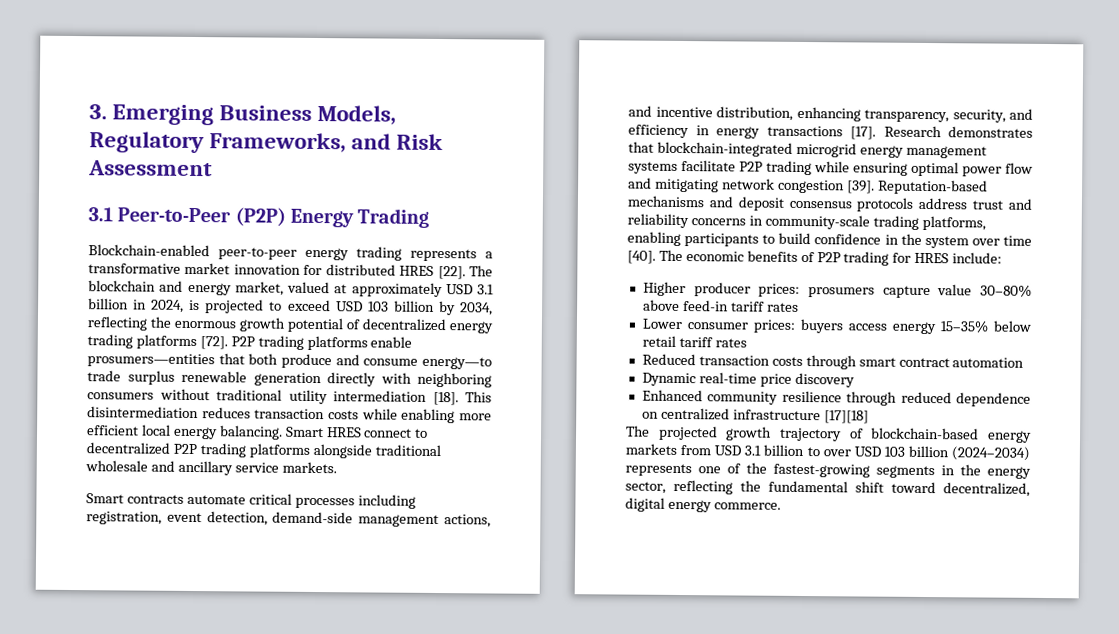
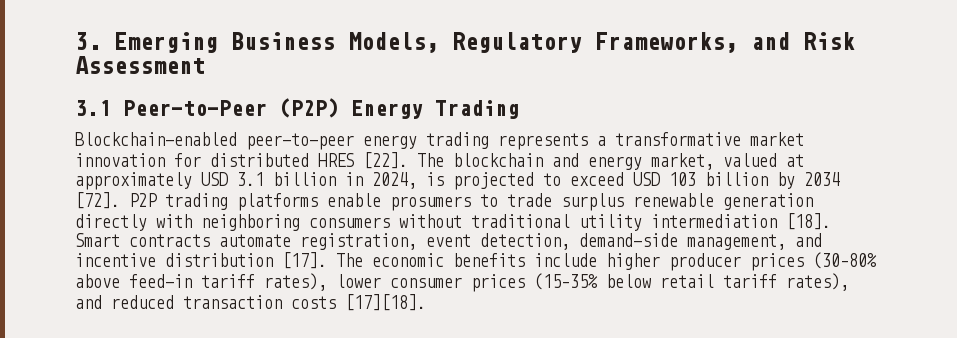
- The blockchain and energy market, valued at approximately USD 3.1 billion in 2024, is projected to exceed USD 103 billion by 2034, reflecting the enormous growth potential of decentralized energy trading platforms [72].
+ The blockchain and energy market, valued at approximately USD 3.1 billion in 2024, is projected to exceed USD 103 billion by 2034 [72].
- P2P trading platforms enable prosumers—entities that both produce and consume energy—to trade surplus renewable generation directly with neighboring consumers without traditional utility intermediation [18].
+ P2P trading platforms enable prosumers to trade surplus renewable generation directly with neighboring consumers without traditional utility intermediation [18].
- This disintermediation reduces transaction costs while enabling more efficient local energy balancing. Smart HRES connect to decentralized P2P trading platforms alongside traditional wholesale and ancillary service markets.
- Smart contracts automate critical processes including registration, event detection, demand-side management actions, and incentive distribution, enhancing transparency, security, and efficiency in energy transactions [17]. Research demonstrates that blockchain-integrated microgrid energy management systems facilitate P2P trading while ensuring optimal power flow and mitigating network congestion [39]. Reputation-based mechanisms and deposit consensus protocols address trust and reliability concerns in community-scale trading platforms, enabling participants to build confidence in the system over time [40]. The economic benefits of P2P trading for HRES include:
- Higher producer prices: prosumers capture value 30–80% above feed-in tariff rates
- Lower consumer prices: buyers access energy 15–35% below retail tariff rates
- Reduced transaction costs through smart contract automation
- Dynamic real-time price discovery
- Enhanced community resilience through reduced dependence on centralized infrastructure [17][18]
- The projected growth trajectory of blockchain-based energy markets from USD 3.1 billion to over USD 103 billion (2024–2034) represents one of the fastest-growing segments in the energy sector, reflecting the fundamental shift toward decentralized, digital energy commerce.
+ Smart contracts automate registration, event detection, demand-side management, and incentive distribution [17]. The economic benefits include higher producer prices (30–80% above feed-in tariff rates), lower consumer prices (15–35% below retail tariff rates), and reduced transaction costs [17][18].

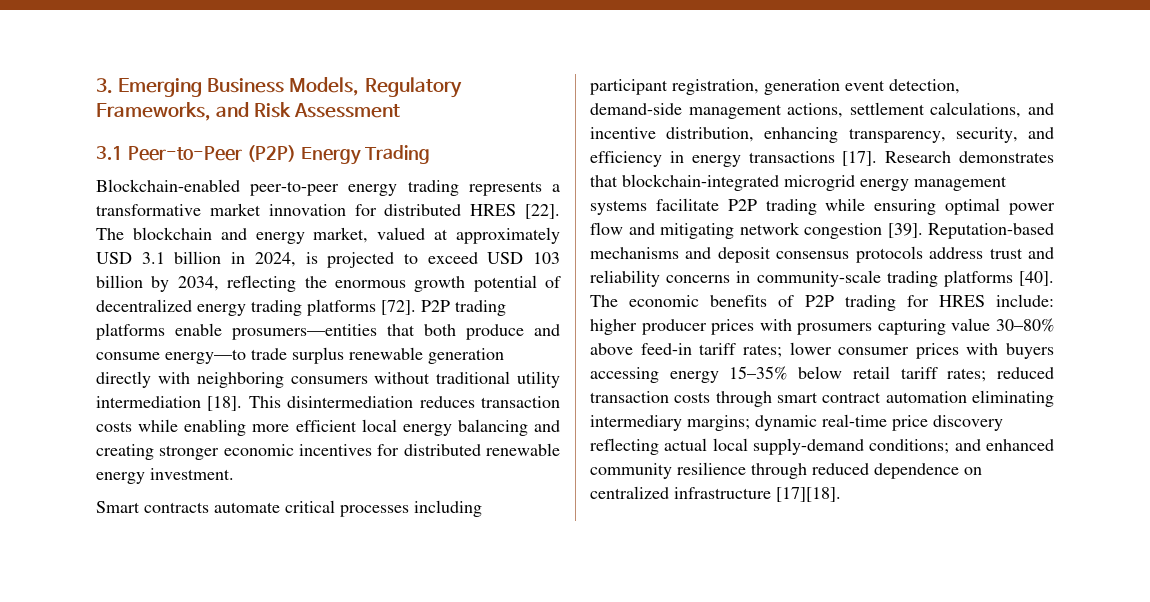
- The blockchain and energy market, valued at approximately USD 3.1 billion in 2024, is projected to exceed USD 103 billion by 2034 [72].
+ The blockchain and energy market, valued at approximately USD 3.1 billion in 2024, is projected to exceed USD 103 billion by 2034, reflecting the enormous growth potential of decentralized energy trading platforms [72].
- P2P trading platforms enable prosumers to trade surplus renewable generation directly with neighboring consumers without traditional utility intermediation [18].
+ P2P trading platforms enable prosumers—entities that both produce and consume energy—to trade surplus renewable generation directly with neighboring consumers without traditional utility intermediation [18].
- Smart contracts automate registration, event detection, demand-side management, and incentive distribution [17]. The economic benefits include higher producer prices (30–80% above feed-in tariff rates), lower consumer prices (15–35% below retail tariff rates), and reduced transaction costs [17][18].
+ This disintermediation reduces transaction costs while enabling more efficient local energy balancing and creating stronger economic incentives for distributed renewable energy investment.
+ Smart contracts automate critical processes including participant registration, generation event detection, demand-side management actions, settlement calculations, and incentive distribution, enhancing transparency, security, and efficiency in energy transactions [17]. Research demonstrates that blockchain-integrated microgrid energy management systems facilitate P2P trading while ensuring optimal power flow and mitigating network congestion [39]. Reputation-based mechanisms and deposit consensus protocols address trust and reliability concerns in community-scale trading platforms [40]. The economic benefits of P2P trading for HRES include: higher producer prices with prosumers capturing value 30–80% above feed-in tariff rates; lower consumer prices with buyers accessing energy 15–35% below retail tariff rates; reduced transaction costs through smart contract automation eliminating intermediary margins; dynamic real-time price discovery reflecting actual local supply-demand conditions; and enhanced community resilience through reduced dependence on centralized infrastructure [17][18].

